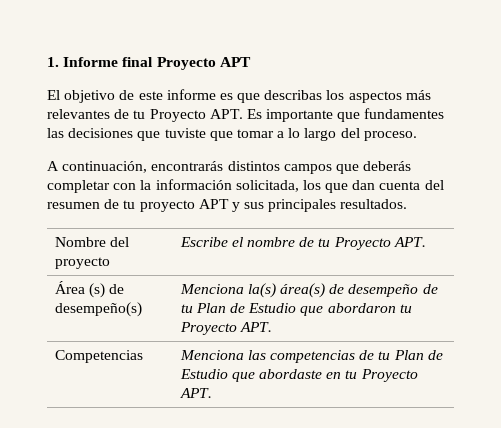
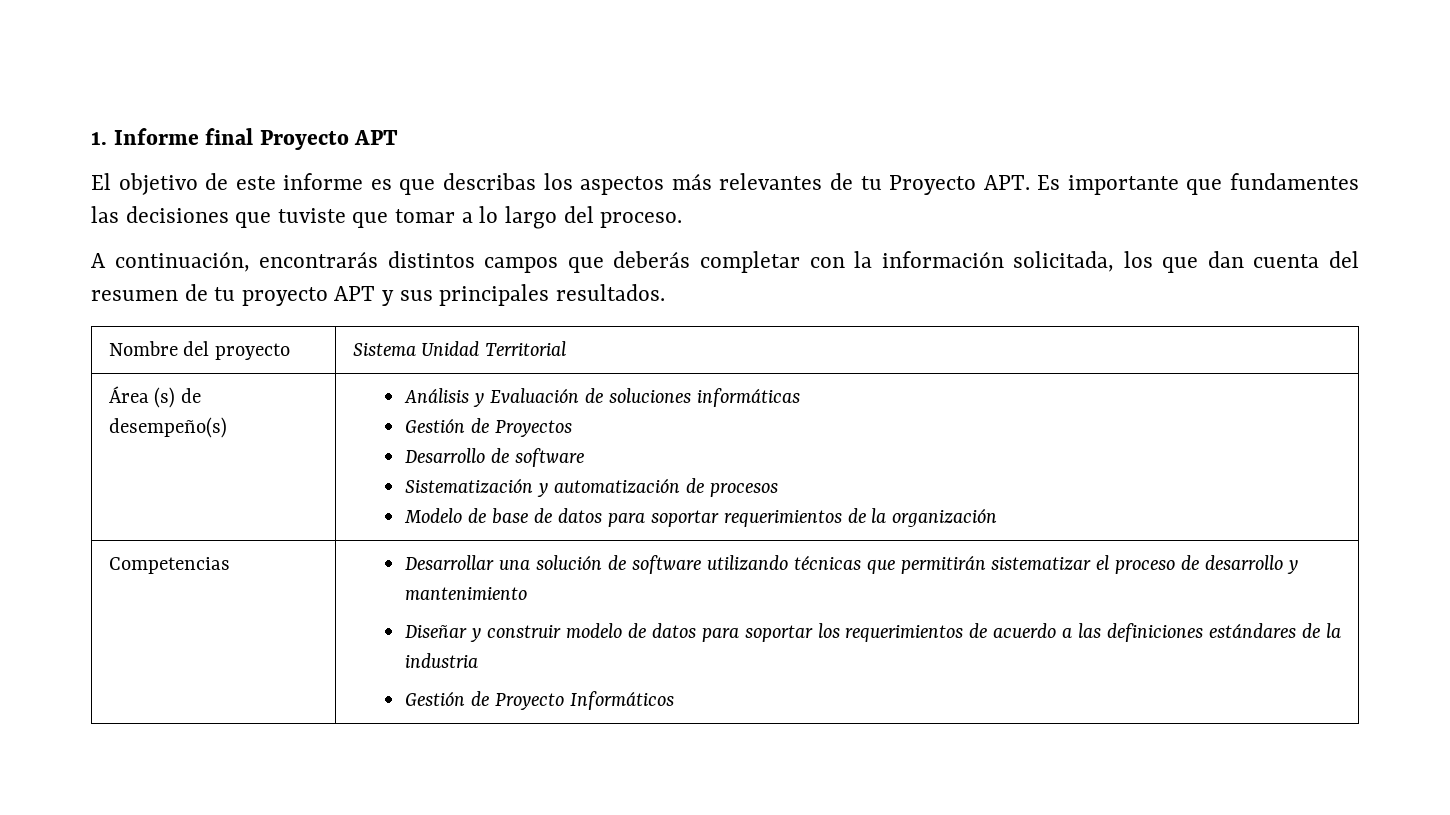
- Nombre del proyecto | Escribe el nombre de tu Proyecto APT.
- Área (s) de desempeño(s) | Menciona la(s) área(s) de desempeño de tu Plan de Estudio que abordaron tu Proyecto APT.
- Competencias | Menciona las competencias de tu Plan de Estudio que abordaste en tu Proyecto APT.
+ Nombre del proyecto | Sistema Unidad Territorial
+ Área (s) de desempeño(s) | Análisis y Evaluación de soluciones informáticas
+ Gestión de Proyectos
+ Desarrollo de software
+ Sistematización y automatización de procesos
+ Modelo de base de datos para soportar requerimientos de la organización
+ Competencias | Desarrollar una solución de software utilizando técnicas que permitirán sistematizar el proceso de desarrollo y mantenimiento
+ Diseñar y construir modelo de datos para soportar los requerimientos de acuerdo a las definiciones estándares de la industria
+ Gestión de Proyecto Informáticos

